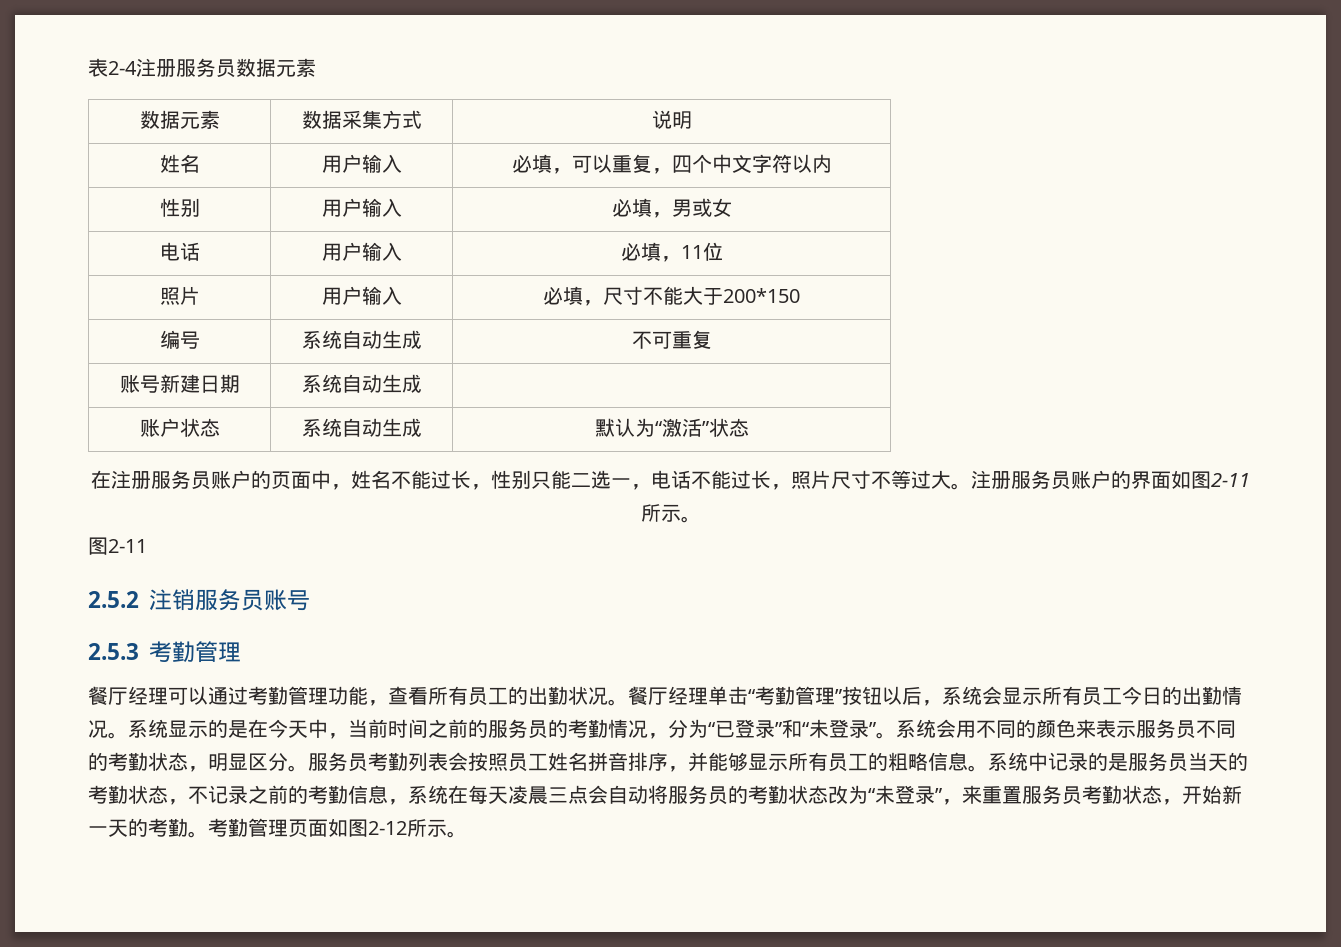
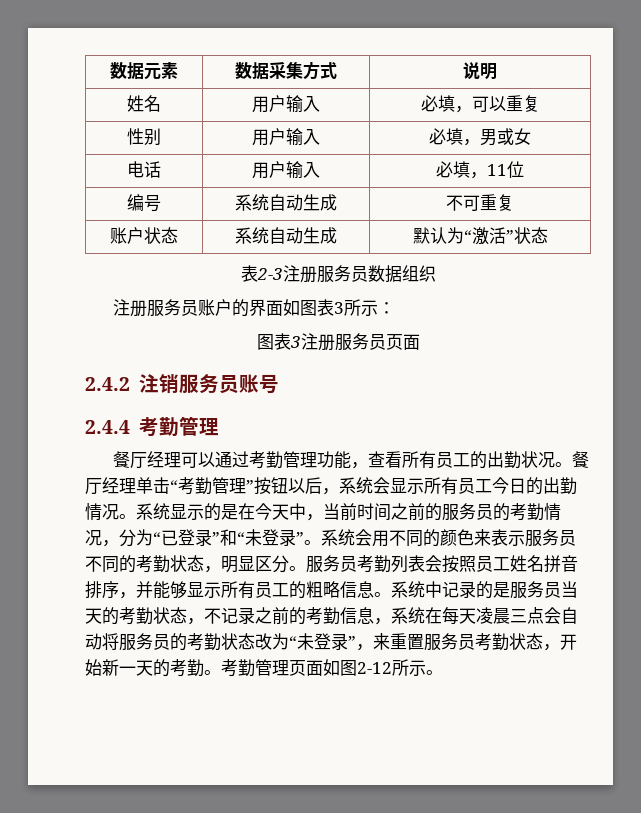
- 表2-4注册服务员数据元素
- 姓名 | 用户输入 | 必填，可以重复，四个中文字符以内
+ 姓名 | 用户输入 | 必填，可以重复
- 照片 | 用户输入 | 必填，尺寸不能大于200*150
- 账号新建日期 | 系统自动生成 |
- 在注册服务员账户的页面中，姓名不能过长，性别只能二选一，电话不能过长，照片尺寸不等过大。注册服务员账户的界面如图2-11所示。
- 图2-11
- 2.5.2注销服务员账号
+ 表2-3注册服务员数据组织
+ 注册服务员账户的界面如图表3所示：
+ 图表3注册服务员页面
+ 2.4.2注销服务员账号
- 2.5.3考勤管理
+ 2.4.4考勤管理

